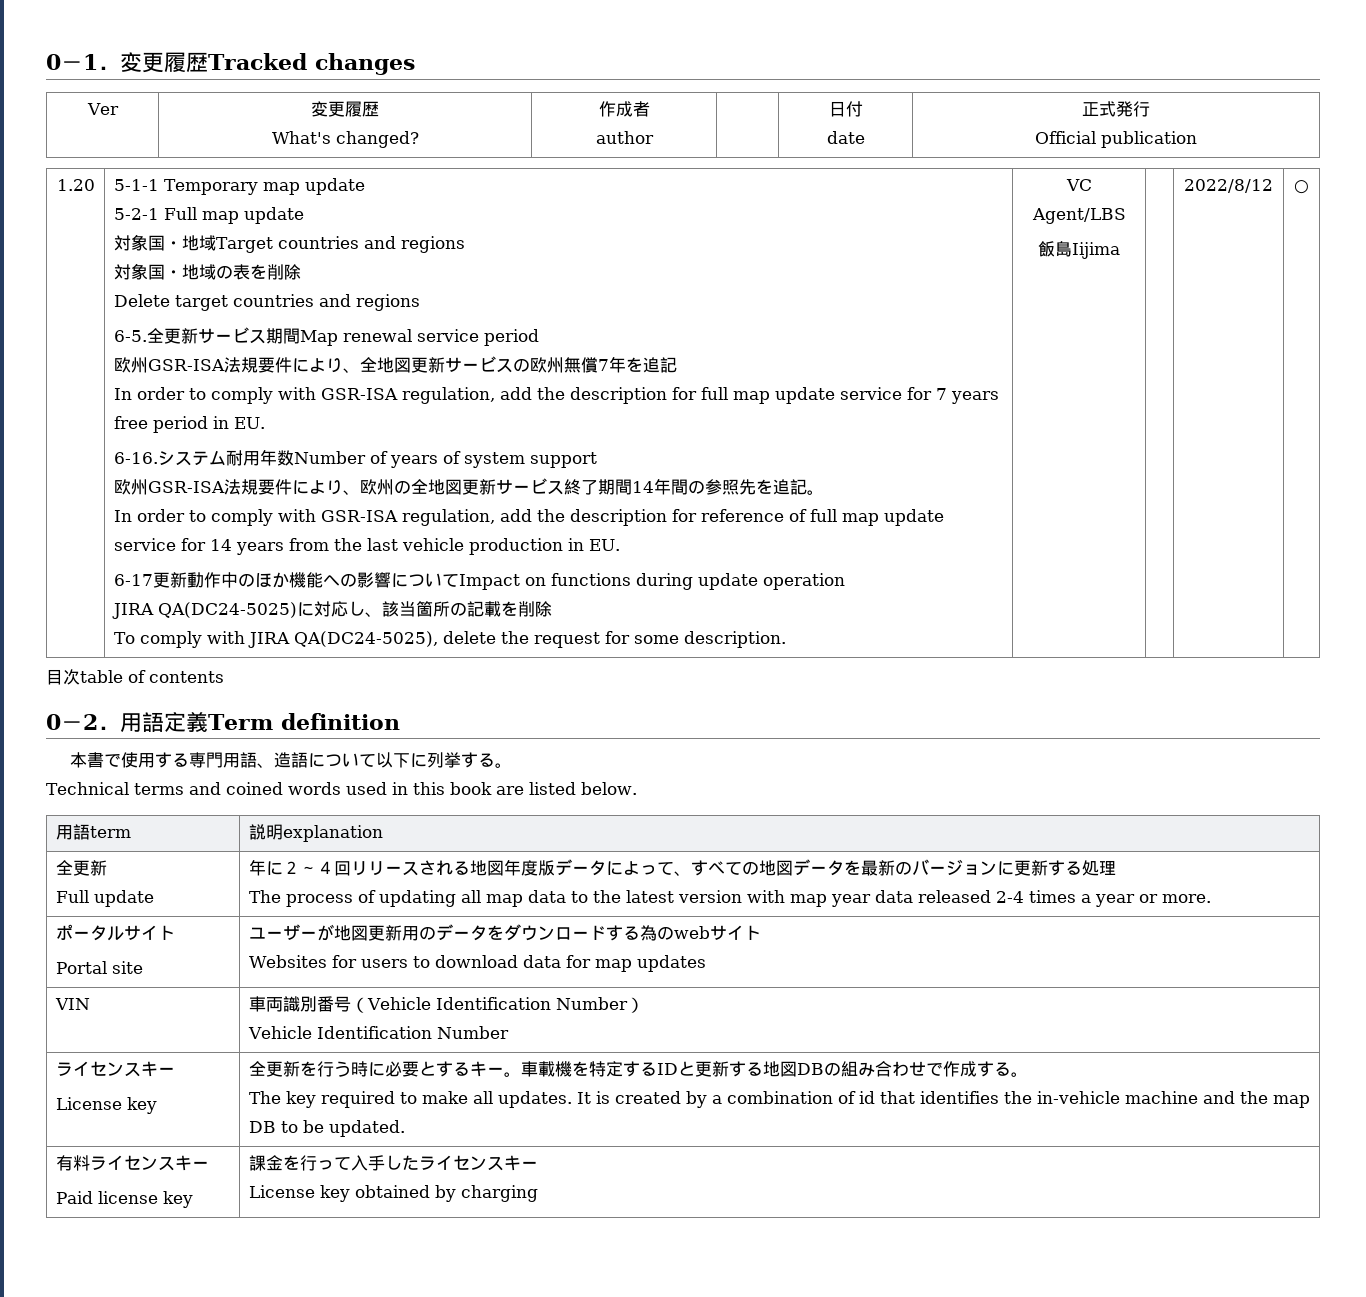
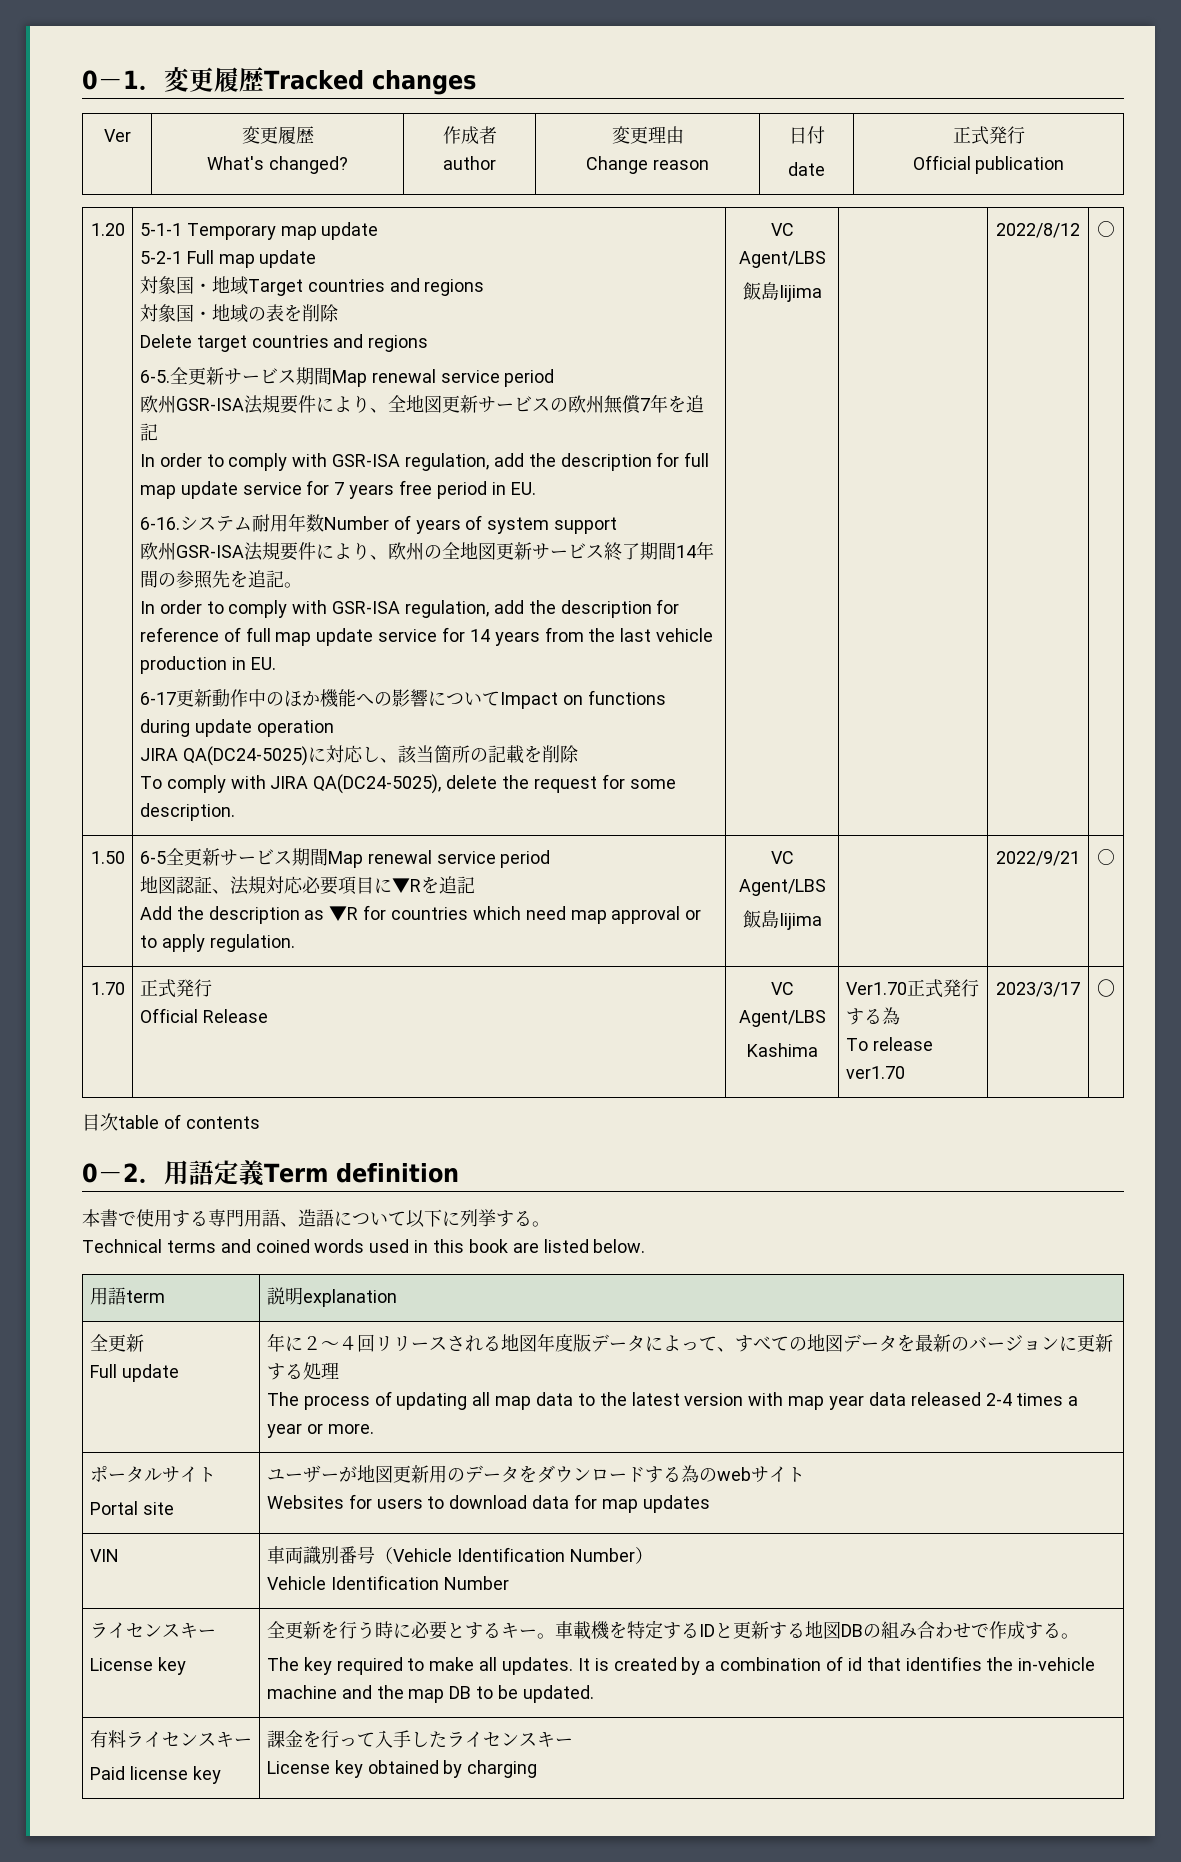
  Ver | 変更履歴
  What's changed? | 作成者
- author | | 日付
+ author | 変更理由
+ Change reason | 日付
+ 1.50 | 6-5全更新サービス期間Map renewal service period
+ 地図認証、法規対応必要項目に▼Rを追記
+ Add the description as ▼R for countries which need map approval or to apply regulation. | VC Agent/LBS
+ 飯島Iijima | | 2022/9/21 | ○
+ 1.70 | 正式発行
+ Official Release | VC Agent/LBS
+ Kashima | Ver1.70正式発行する為
+ To release ver1.70 | 2023/3/17 | 〇

